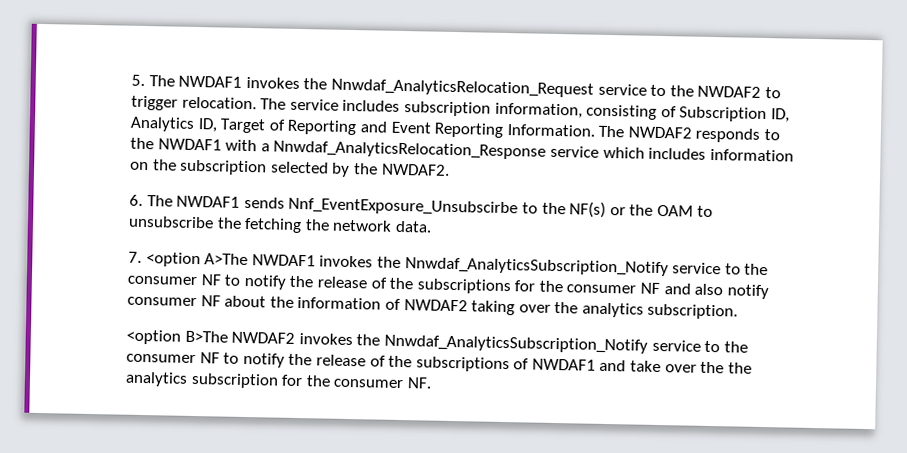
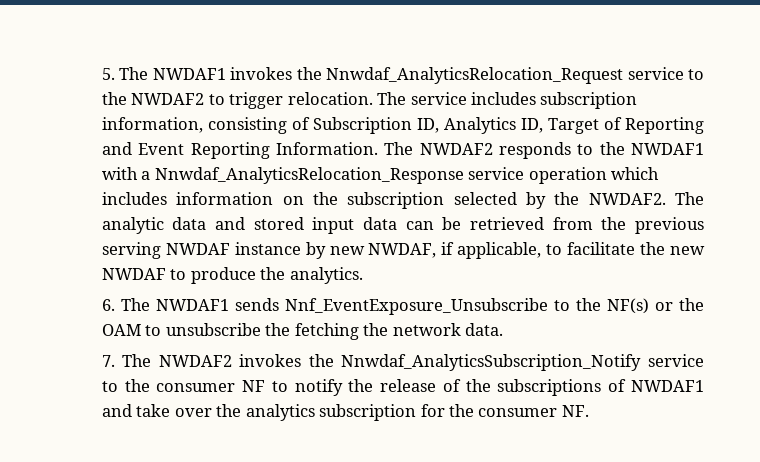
- The NWDAF2 responds to the NWDAF1 with a Nnwdaf_AnalyticsRelocation_Response service which includes information on the subscription selected by the NWDAF2.
+ The NWDAF2 responds to the NWDAF1 with a Nnwdaf_AnalyticsRelocation_Response service operation which includes information on the subscription selected by the NWDAF2. The analytic data and stored input data can be retrieved from the previous serving NWDAF instance by new NWDAF, if applicable, to facilitate the new NWDAF to produce the analytics.
- 6. The NWDAF1 sends Nnf_EventExposure_Unsubscirbe to the NF(s) or the OAM to unsubscribe the fetching the network data.
+ 6. The NWDAF1 sends Nnf_EventExposure_Unsubscribe to the NF(s) or the OAM to unsubscribe the fetching the network data.
- 7. <option A>The NWDAF1 invokes the Nnwdaf_AnalyticsSubscription_Notify service to the consumer NF to notify the release of the subscriptions for the consumer NF and also notify consumer NF about the information of NWDAF2 taking over the analytics subscription.
- <option B>The NWDAF2 invokes the Nnwdaf_AnalyticsSubscription_Notify service to the consumer NF to notify the release of the subscriptions of NWDAF1 and take over the the analytics subscription for the consumer NF.
+ 7. The NWDAF2 invokes the Nnwdaf_AnalyticsSubscription_Notify service to the consumer NF to notify the release of the subscriptions of NWDAF1 and take over the analytics subscription for the consumer NF.

